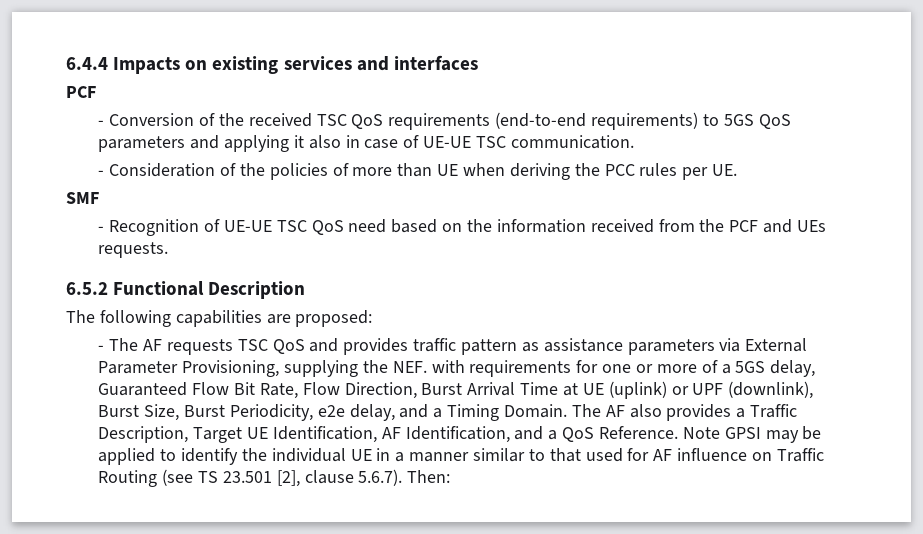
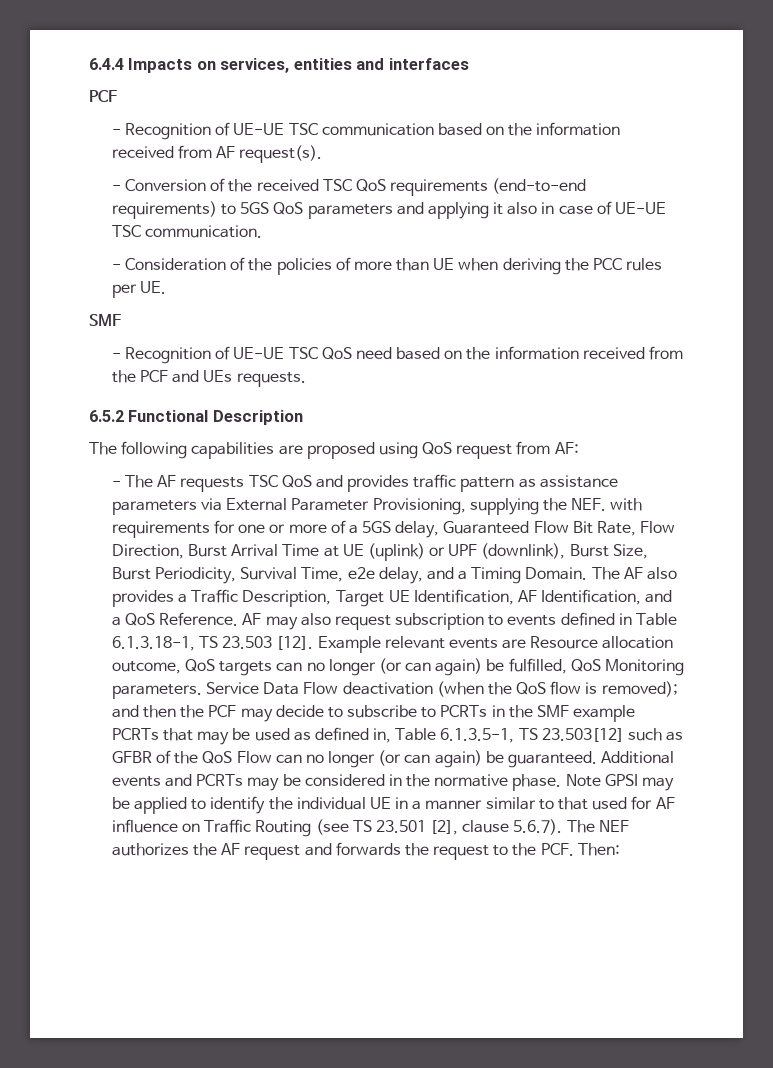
- 6.4.4 Impacts on existing services and interfaces
+ 6.4.4 Impacts on services, entities and interfaces
+ - Recognition of UE-UE TSC communication based on the information received from AF request(s).
- The following capabilities are proposed:
+ The following capabilities are proposed using QoS request from AF:
- - The AF requests TSC QoS and provides traffic pattern as assistance parameters via External Parameter Provisioning, supplying the NEF. with requirements for one or more of a 5GS delay, Guaranteed Flow Bit Rate, Flow Direction, Burst Arrival Time at UE (uplink) or UPF (downlink), Burst Size, Burst Periodicity, e2e delay, and a Timing Domain.
+ - The AF requests TSC QoS and provides traffic pattern as assistance parameters via External Parameter Provisioning, supplying the NEF. with requirements for one or more of a 5GS delay, Guaranteed Flow Bit Rate, Flow Direction, Burst Arrival Time at UE (uplink) or UPF (downlink), Burst Size, Burst Periodicity, Survival Time, e2e delay, and a Timing Domain.
+ AF may also request subscription to events defined in Table 6.1.3.18-1, TS 23.503 [12]. Example relevant events are Resource allocation outcome, QoS targets can no longer (or can again) be fulfilled, QoS Monitoring parameters. Service Data Flow deactivation (when the QoS flow is removed); and then the PCF may decide to subscribe to PCRTs in the SMF example PCRTs that may be used as defined in, Table 6.1.3.5-1, TS 23.503[12] such as GFBR of the QoS Flow can no longer (or can again) be guaranteed. Additional events and PCRTs may be considered in the normative phase.
- Note GPSI may be applied to identify the individual UE in a manner similar to that used for AF influence on Traffic Routing (see TS 23.501 [2], clause 5.6.7). Then:
+ Note GPSI may be applied to identify the individual UE in a manner similar to that used for AF influence on Traffic Routing (see TS 23.501 [2], clause 5.6.7). The NEF authorizes the AF request and forwards the request to the PCF. Then:

